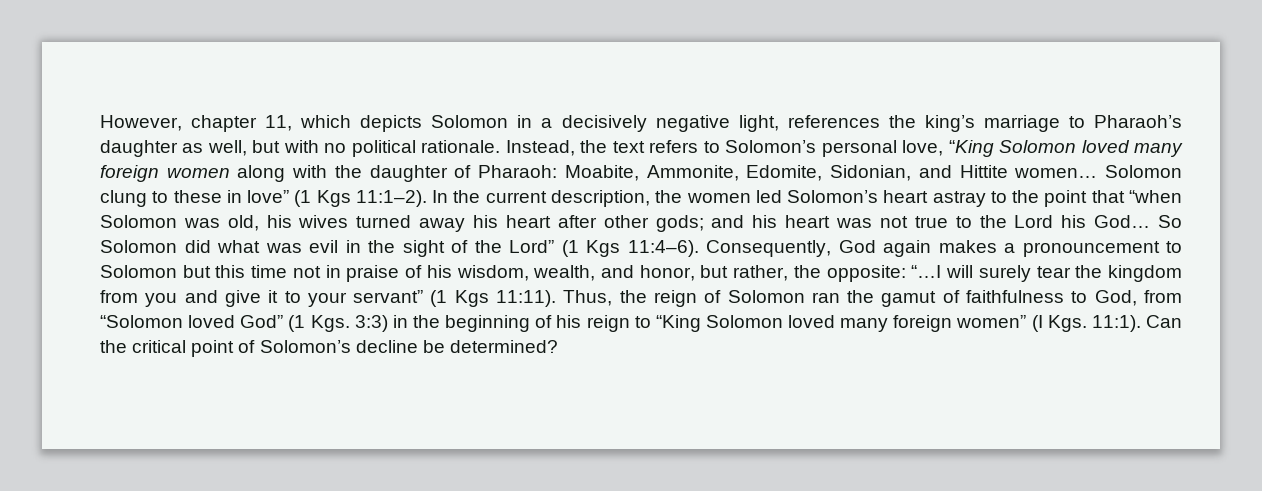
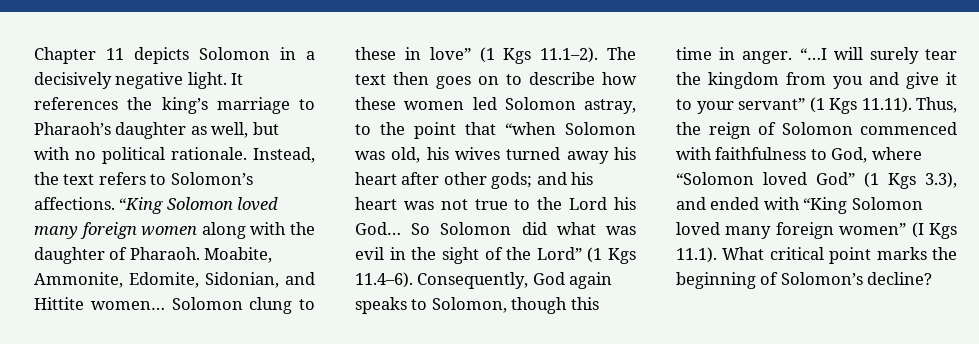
- However, chapter 11, which depicts Solomon in a decisively negative light, references the king’s marriage to Pharaoh’s daughter as well, but with no political rationale.
+ Chapter 11 depicts Solomon in a decisively negative light. It references the king’s marriage to Pharaoh’s daughter as well, but with no political rationale.
- Instead, the text refers to Solomon’s personal love, “King Solomon loved many foreign women along with the daughter of Pharaoh: Moabite, Ammonite, Edomite, Sidonian, and Hittite women…
+ Instead, the text refers to Solomon’s affections. “King Solomon loved many foreign women along with the daughter of Pharaoh. Moabite, Ammonite, Edomite, Sidonian, and Hittite women…
- Solomon clung to these in love” (1 Kgs 11:1–2). In the current description, the women led Solomon’s heart astray to the point that “when Solomon was old, his wives turned away his heart after other gods; and his heart was not true to the Lord his God…
+ Solomon clung to these in love” (1 Kgs 11.1–2). The text then goes on to describe how these women led Solomon astray, to the point that “when Solomon was old, his wives turned away his heart after other gods; and his heart was not true to the Lord his God…
- So Solomon did what was evil in the sight of the Lord” (1 Kgs 11:4–6). Consequently, God again makes a pronouncement to Solomon but this time not in praise of his wisdom, wealth, and honor, but rather, the opposite: “…I will surely tear the kingdom from you and give it to your servant” (1 Kgs 11:11). Thus, the reign of Solomon ran the gamut of faithfulness to God, from “Solomon loved God” (1 Kgs. 3:3) in the beginning of his reign to “King Solomon loved many foreign women” (I Kgs. 11:1). Can the critical point of Solomon’s decline be determined?
+ So Solomon did what was evil in the sight of the Lord” (1 Kgs 11.4–6). Consequently, God again speaks to Solomon, though this time in anger. “…I will surely tear the kingdom from you and give it to your servant” (1 Kgs 11.11). Thus, the reign of Solomon commenced with faithfulness to God, where “Solomon loved God” (1 Kgs 3.3), and ended with “King Solomon loved many foreign women” (I Kgs 11.1). What critical point marks the beginning of Solomon’s decline?

